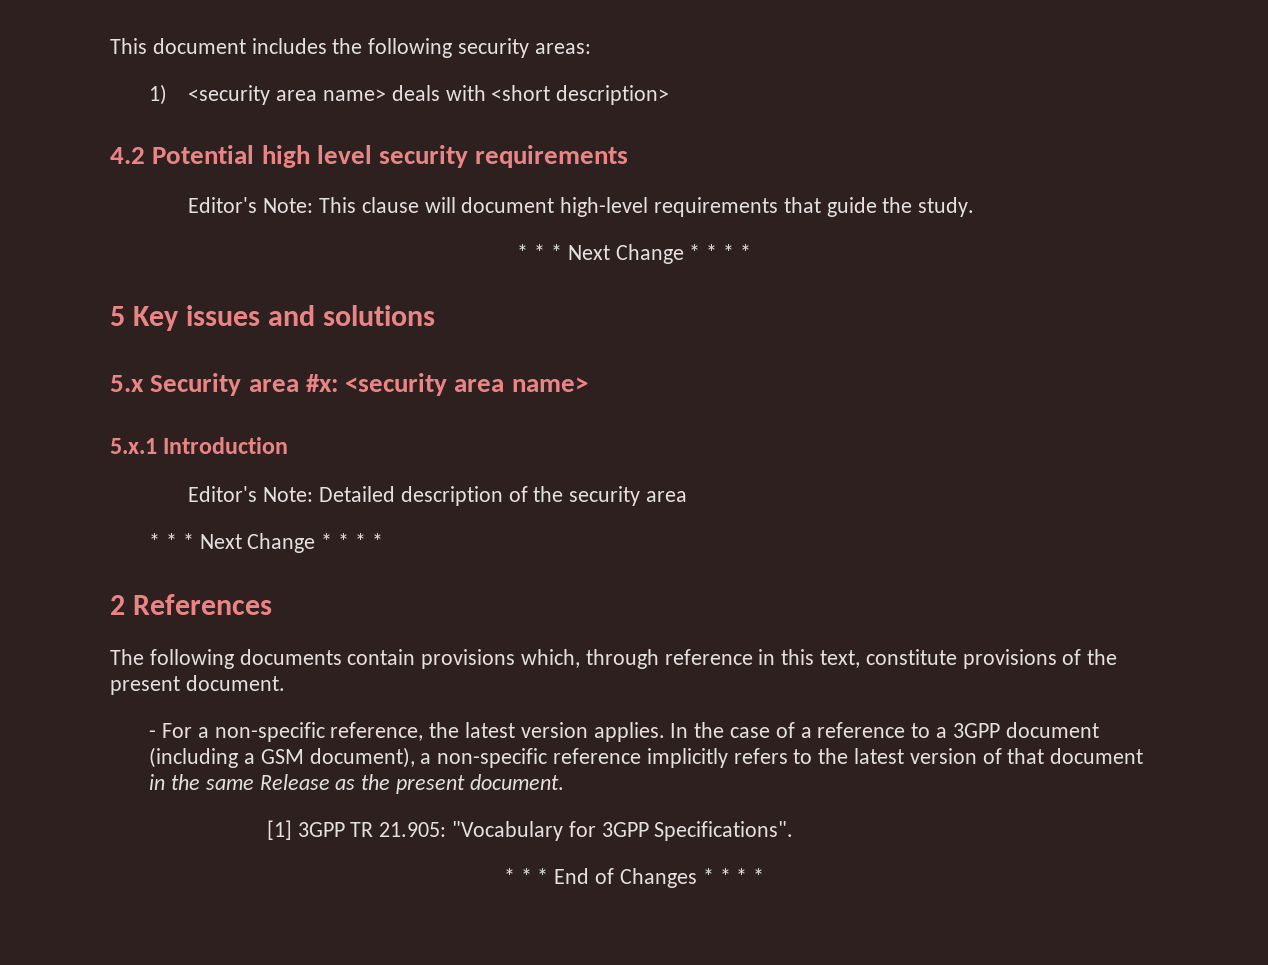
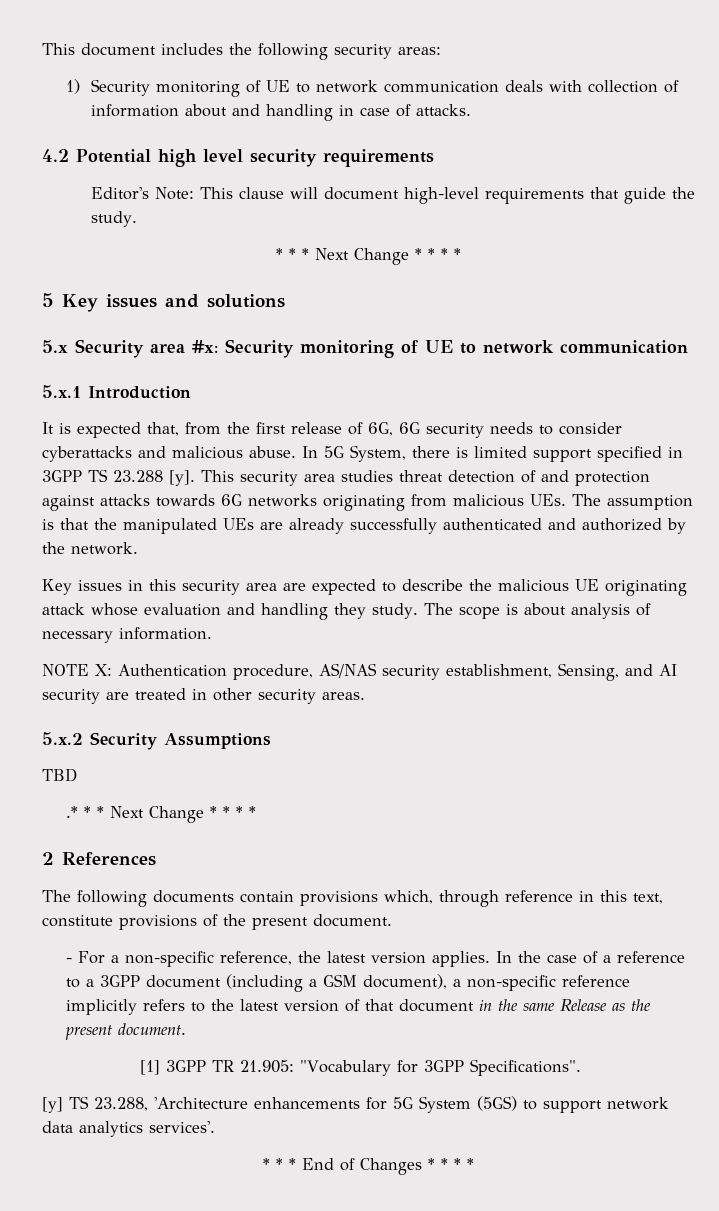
- 1) <security area name> deals with <short description>
+ 1) Security monitoring of UE to network communication deals with collection of information about and handling in case of attacks.
- 5.x Security area #x: <security area name>
+ 5.x Security area #x: Security monitoring of UE to network communication
  5.x.1 Introduction
- Editor's Note: Detailed description of the security area
- * * * Next Change * * * *
+ It is expected that, from the first release of 6G, 6G security needs to consider cyberattacks and malicious abuse. In 5G System, there is limited support specified in 3GPP TS 23.288 [y]. This security area studies threat detection of and protection against attacks towards 6G networks originating from malicious UEs. The assumption is that the manipulated UEs are already successfully authenticated and authorized by the network.
+ Key issues in this security area are expected to describe the malicious UE originating attack whose evaluation and handling they study. The scope is about analysis of necessary information.
+ NOTE X: Authentication procedure, AS/NAS security establishment, Sensing, and AI security are treated in other security areas.
+ 5.x.2 Security Assumptions
+ TBD
+ .* * * Next Change * * * *
+ [y] TS 23.288, 'Architecture enhancements for 5G System (5GS) to support network data analytics services'.

